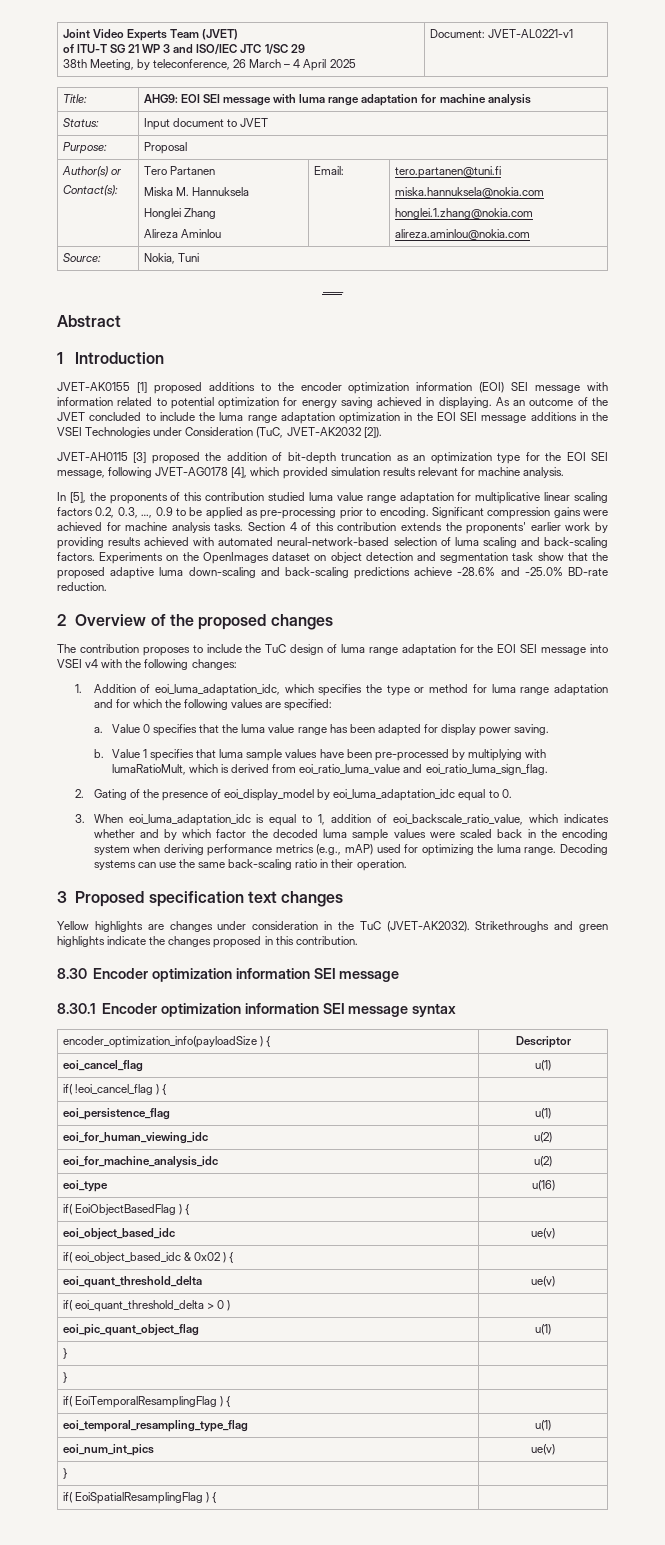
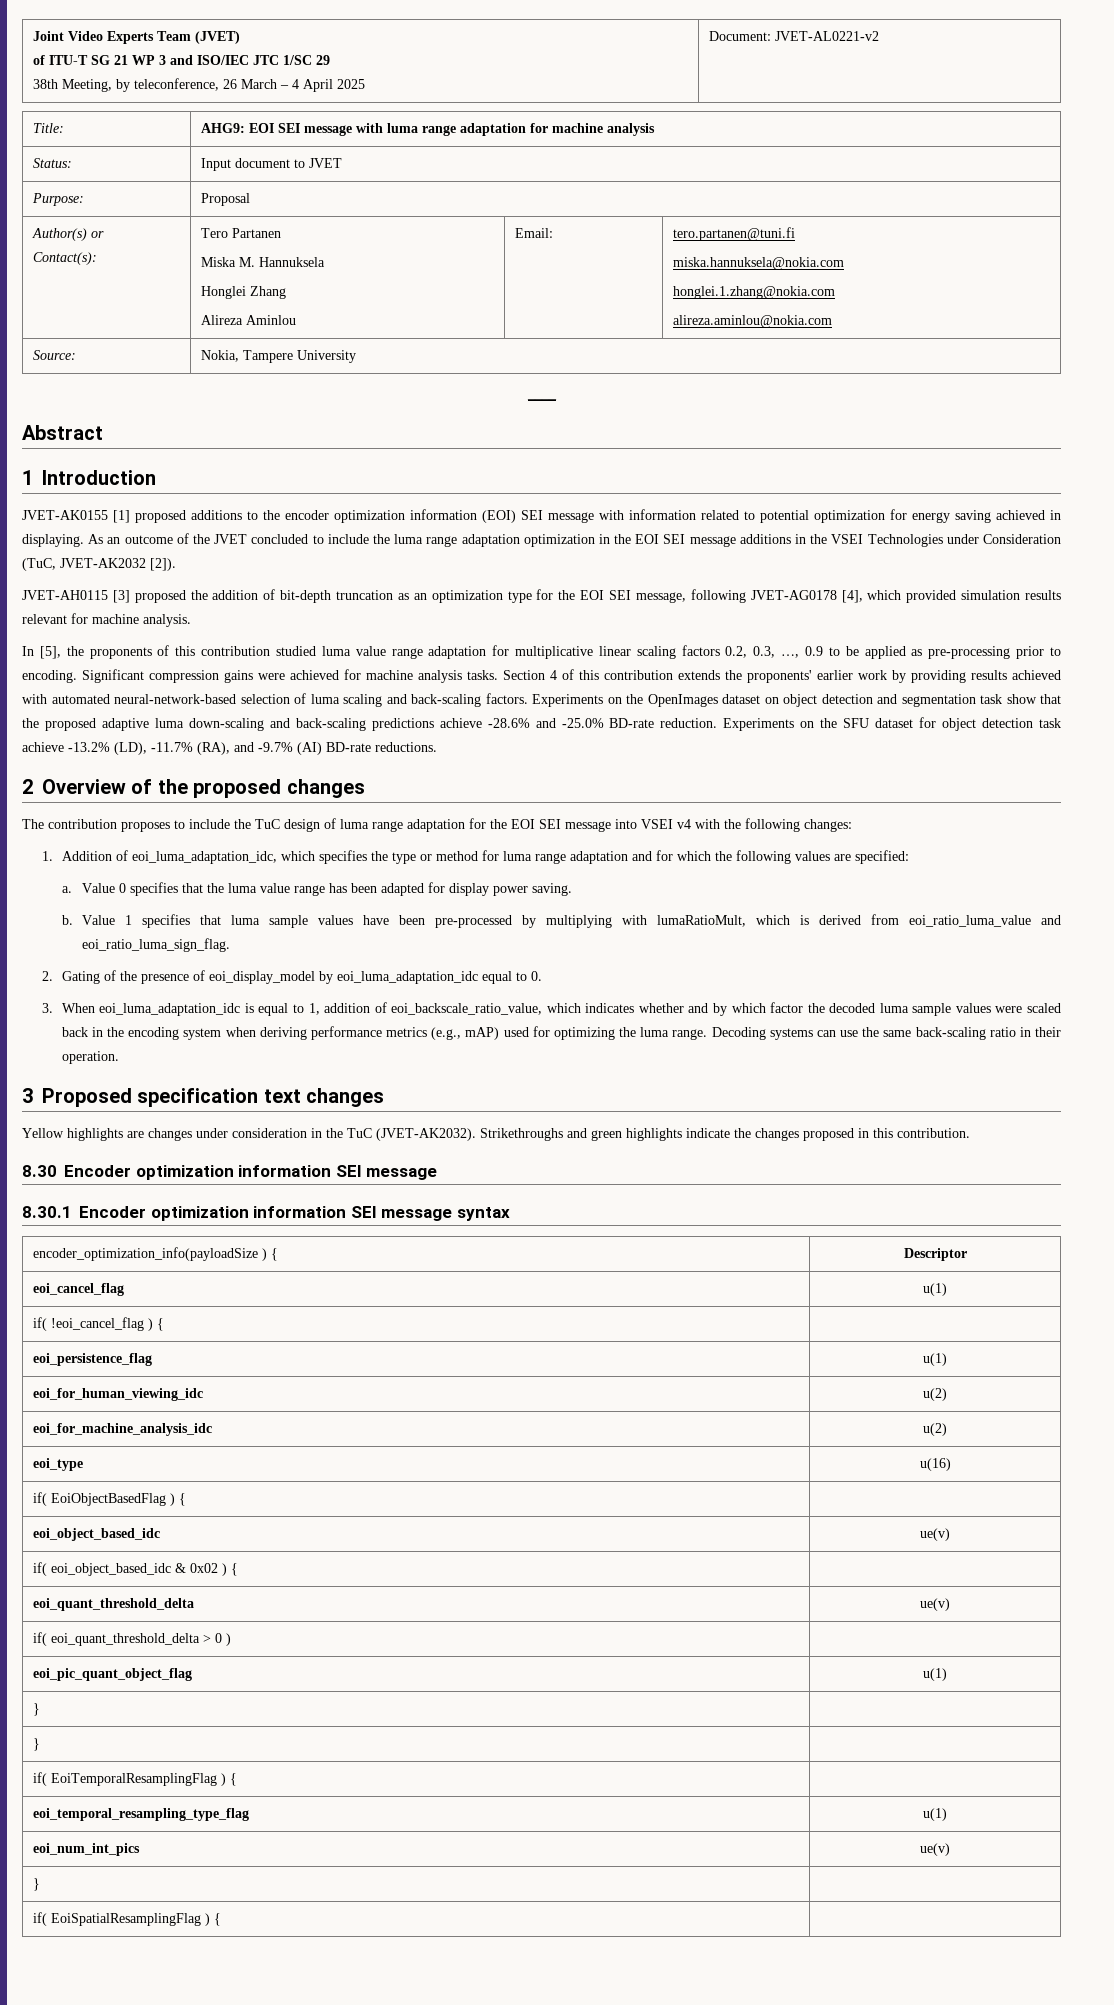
  Joint Video Experts Team (JVET)
  of ITU-T SG 21 WP 3 and ISO/IEC JTC 1/SC 29
- 38th Meeting, by teleconference, 26 March – 4 April 2025 | Document: JVET-AL0221-v1
+ 38th Meeting, by teleconference, 26 March – 4 April 2025 | Document: JVET-AL0221-v2
- Source: | Nokia, Tuni
+ Source: | Nokia, Tampere University
+ Experiments on the SFU dataset for object detection task achieve -13.2% (LD), -11.7% (RA), and -9.7% (AI) BD-rate reductions.

